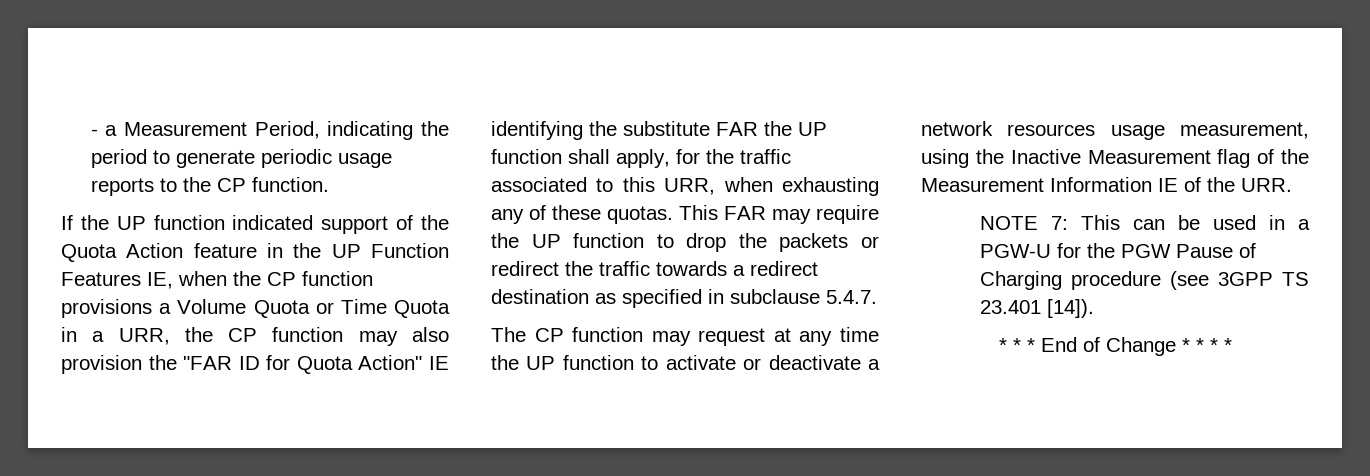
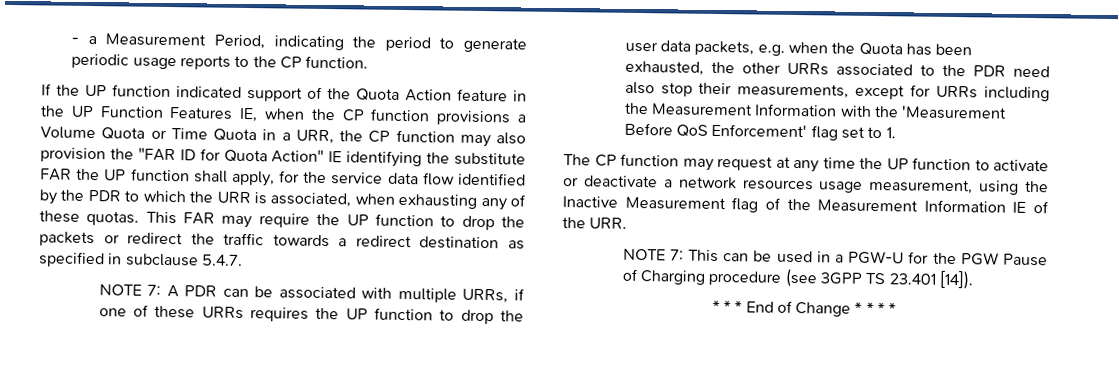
- If the UP function indicated support of the Quota Action feature in the UP Function Features IE, when the CP function provisions a Volume Quota or Time Quota in a URR, the CP function may also provision the "FAR ID for Quota Action" IE identifying the substitute FAR the UP function shall apply, for the traffic associated to this URR, when exhausting any of these quotas.
+ If the UP function indicated support of the Quota Action feature in the UP Function Features IE, when the CP function provisions a Volume Quota or Time Quota in a URR, the CP function may also provision the "FAR ID for Quota Action" IE identifying the substitute FAR the UP function shall apply, for the service data flow identified by the PDR to which the URR is associated, when exhausting any of these quotas.
+ NOTE 7: A PDR can be associated with multiple URRs, if one of these URRs requires the UP function to drop the user data packets, e.g. when the Quota has been exhausted, the other URRs associated to the PDR need also stop their measurements, except for URRs including the Measurement Information with the 'Measurement Before QoS Enforcement' flag set to 1.

